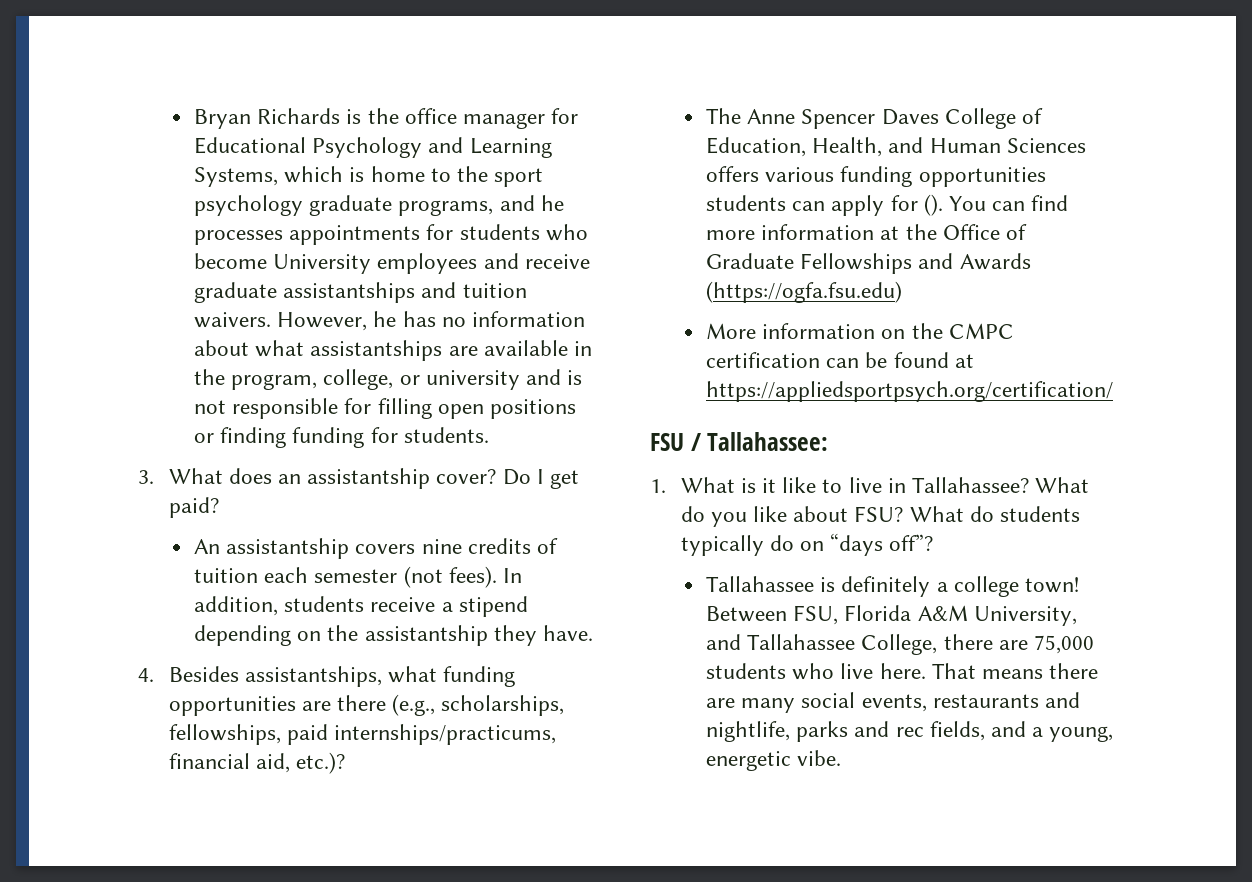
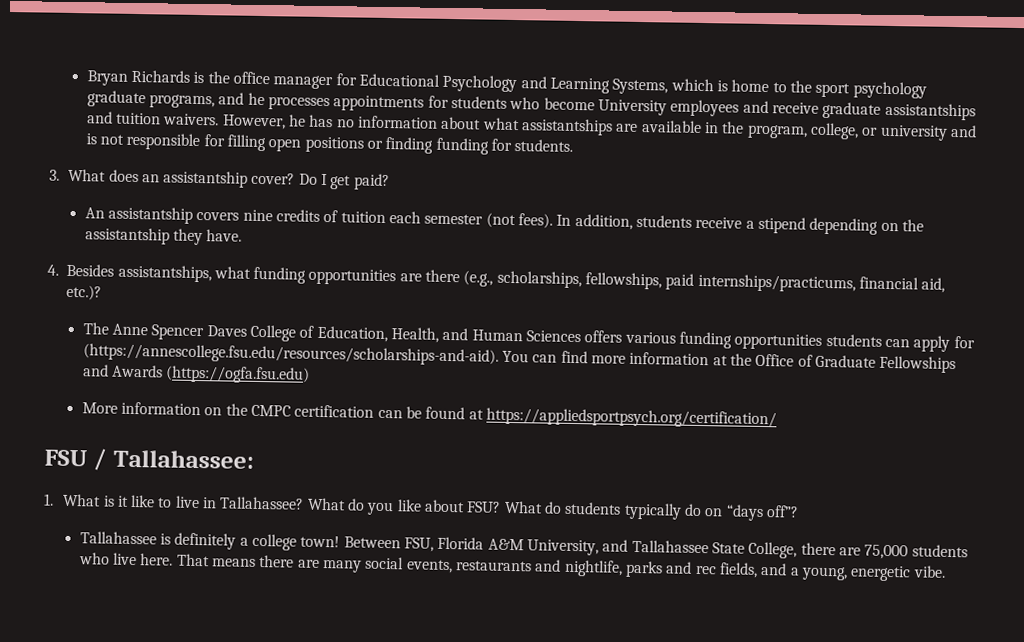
- The Anne Spencer Daves College of Education, Health, and Human Sciences offers various funding opportunities students can apply for (). You can find more information at the Office of Graduate Fellowships and Awards (https://ogfa.fsu.edu)
+ The Anne Spencer Daves College of Education, Health, and Human Sciences offers various funding opportunities students can apply for (https://annescollege.fsu.edu/resources/scholarships-and-aid). You can find more information at the Office of Graduate Fellowships and Awards (https://ogfa.fsu.edu)
- Between FSU, Florida A&M University, and Tallahassee College, there are 75,000 students who live here.
+ Between FSU, Florida A&M University, and Tallahassee State College, there are 75,000 students who live here.

